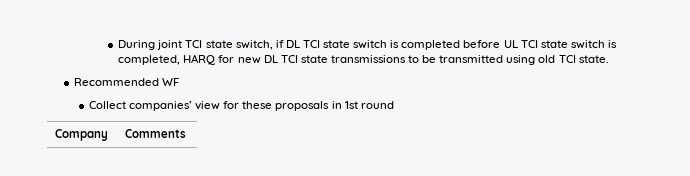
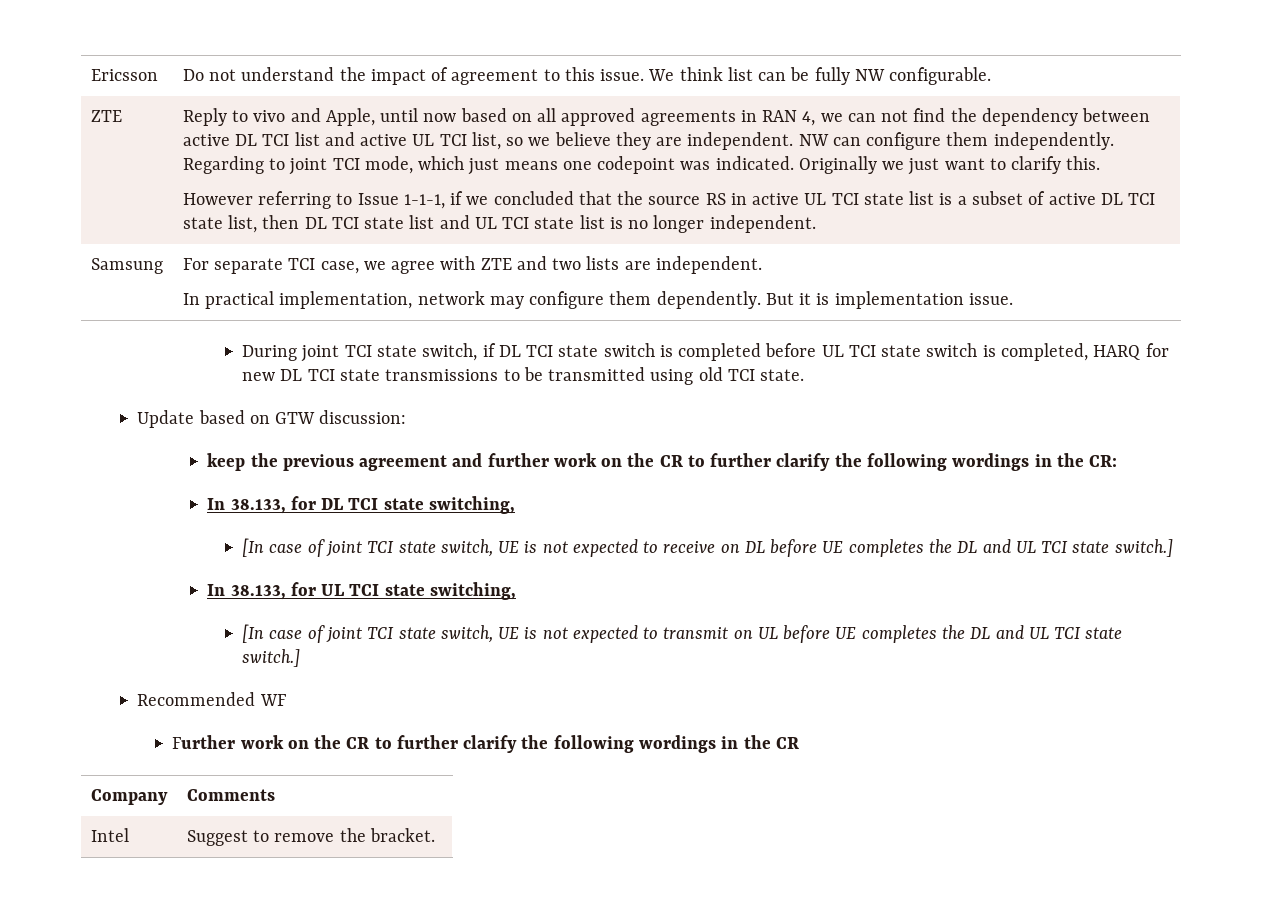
+ Ericsson | Do not understand the impact of agreement to this issue. We think list can be fully NW configurable.
+ ZTE | Reply to vivo and Apple, until now based on all approved agreements in RAN 4, we can not find the dependency between active DL TCI list and active UL TCI list, so we believe they are independent. NW can configure them independently. Regarding to joint TCI mode, which just means one codepoint was indicated. Originally we just want to clarify this.
+ However referring to Issue 1-1-1, if we concluded that the source RS in active UL TCI state list is a subset of active DL TCI state list, then DL TCI state list and UL TCI state list is no longer independent.
+ Samsung | For separate TCI case, we agree with ZTE and two lists are independent.
+ In practical implementation, network may configure them dependently. But it is implementation issue.
+ Update based on GTW discussion:
+ keep the previous agreement and further work on the CR to further clarify the following wordings in the CR:
+ In 38.133, for DL TCI state switching,
+ [In case of joint TCI state switch, UE is not expected to receive on DL before UE completes the DL and UL TCI state switch.]
+ In 38.133, for UL TCI state switching,
+ [In case of joint TCI state switch, UE is not expected to transmit on UL before UE completes the DL and UL TCI state switch.]
  Recommended WF
- Collect companies’ view for these proposals in 1st round
+ Further work on the CR to further clarify the following wordings in the CR
  Company | Comments
+ Intel | Suggest to remove the bracket.

